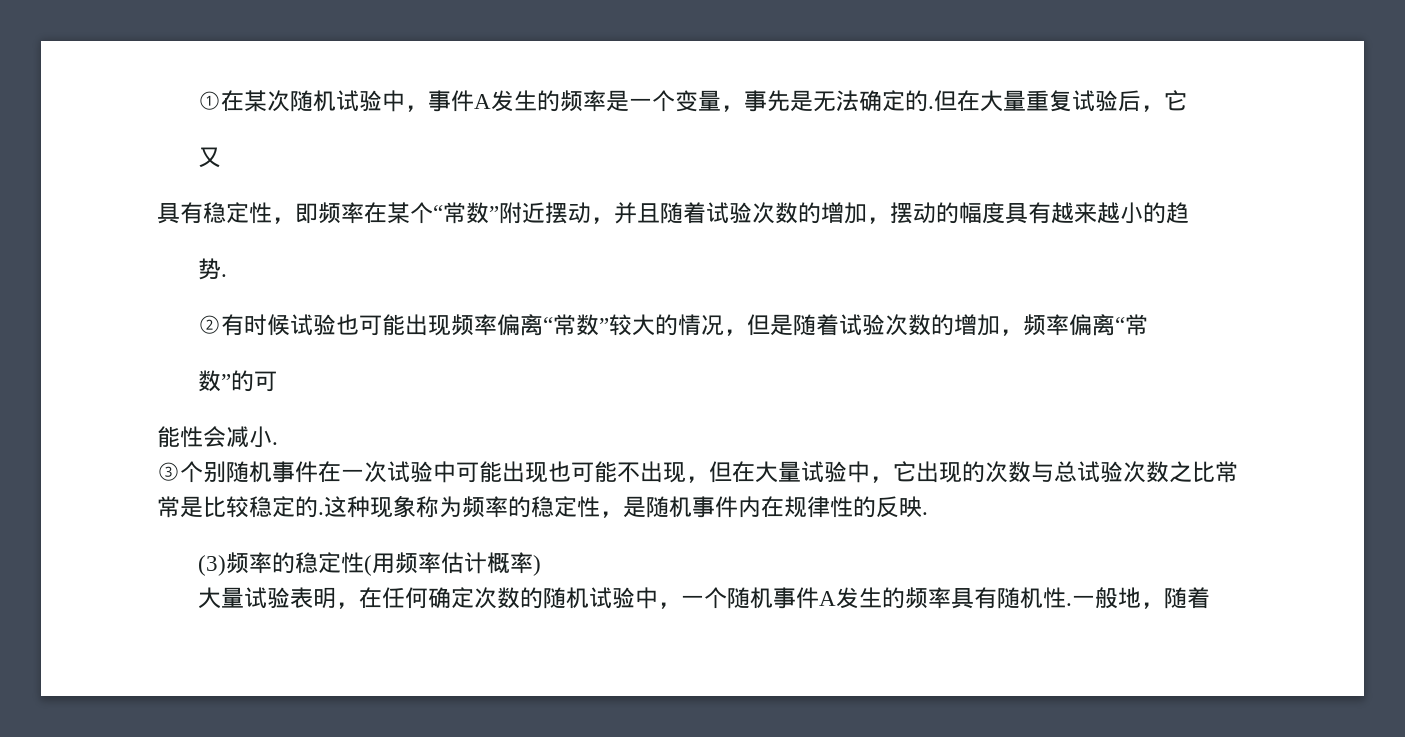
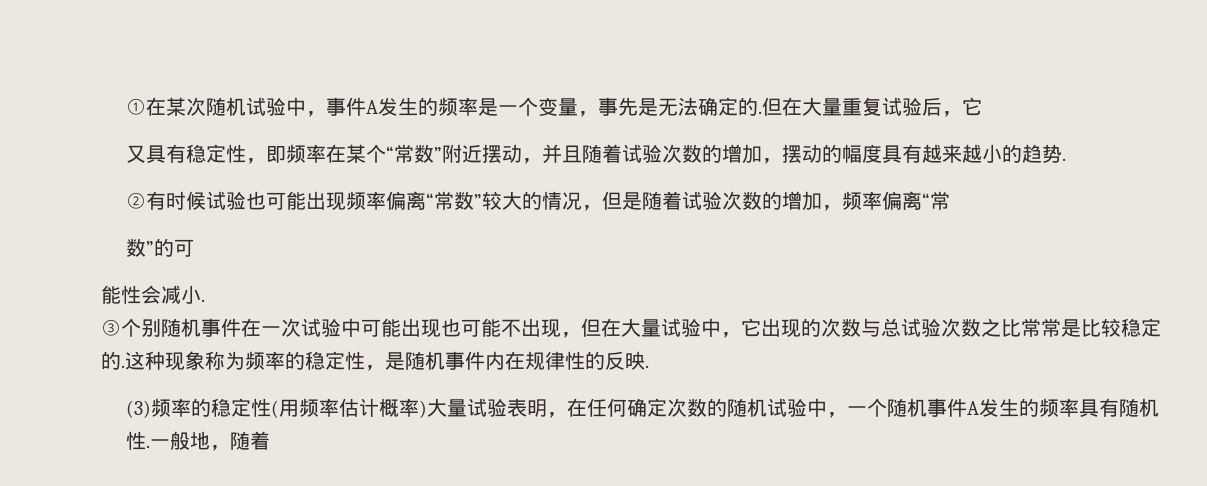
- 又
- 具有稳定性，即频率在某个“常数”附近摆动，并且随着试验次数的增加，摆动的幅度具有越来越小的趋
- 势.
+ 又具有稳定性，即频率在某个“常数”附近摆动，并且随着试验次数的增加，摆动的幅度具有越来越小的趋势.
- (3)频率的稳定性(用频率估计概率)
- 大量试验表明，在任何确定次数的随机试验中，一个随机事件A发生的频率具有随机性.
+ (3)频率的稳定性(用频率估计概率)大量试验表明，在任何确定次数的随机试验中，一个随机事件A发生的频率具有随机性.

